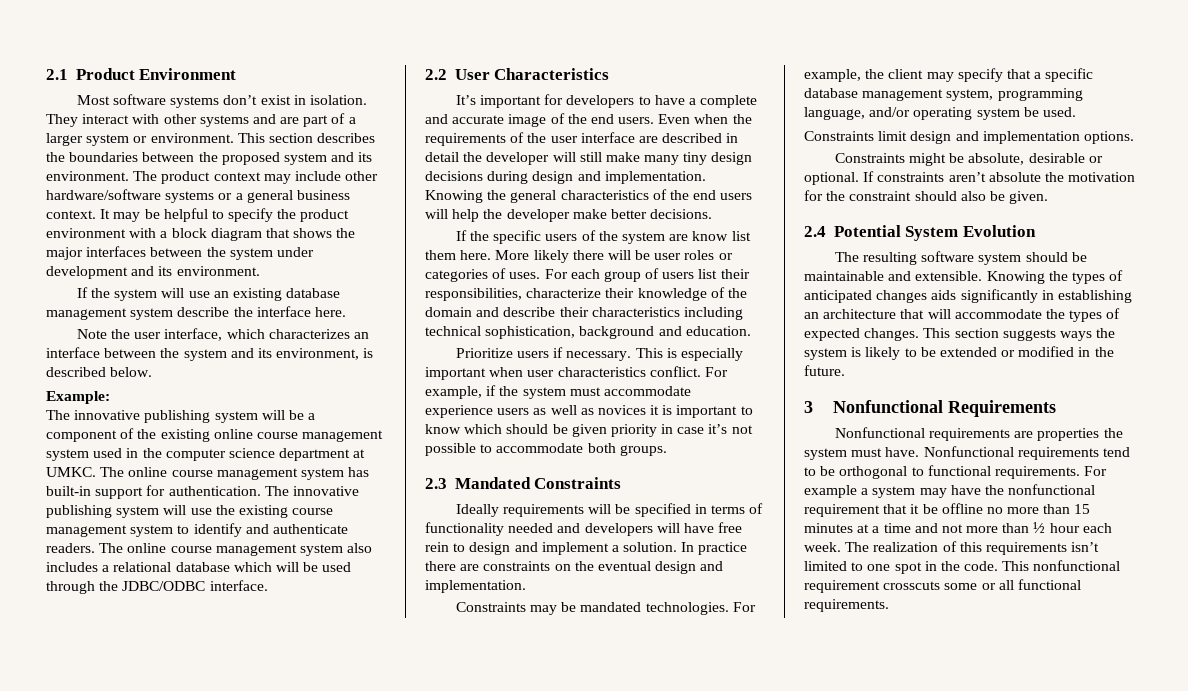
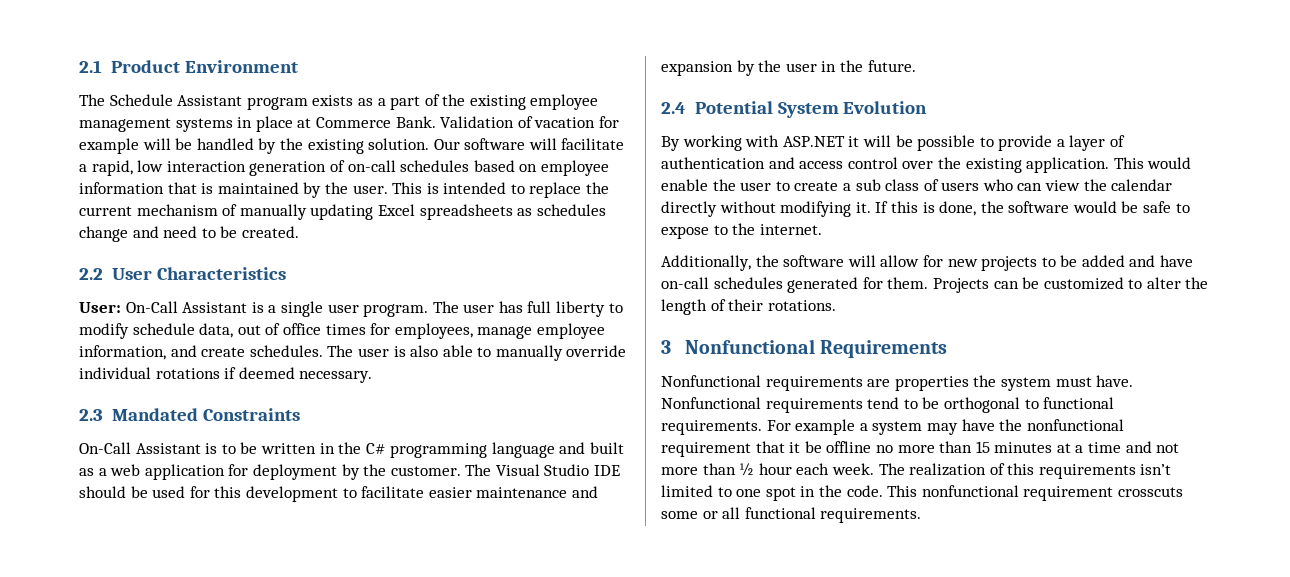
- Most software systems don’t exist in isolation. They interact with other systems and are part of a larger system or environment. This section describes the boundaries between the proposed system and its environment. The product context may include other hardware/software systems or a general business context. It may be helpful to specify the product environment with a block diagram that shows the major interfaces between the system under development and its environment.
- If the system will use an existing database management system describe the interface here.
- Note the user interface, which characterizes an interface between the system and its environment, is described below.
- Example:
- The innovative publishing system will be a component of the existing online course management system used in the computer science department at UMKC. The online course management system has built-in support for authentication. The innovative publishing system will use the existing course management system to identify and authenticate readers. The online course management system also includes a relational database which will be used through the JDBC/ODBC interface.
+ The Schedule Assistant program exists as a part of the existing employee management systems in place at Commerce Bank. Validation of vacation for example will be handled by the existing solution. Our software will facilitate a rapid, low interaction generation of on-call schedules based on employee information that is maintained by the user. This is intended to replace the current mechanism of manually updating Excel spreadsheets as schedules change and need to be created.
  2.2 User Characteristics
- It’s important for developers to have a complete and accurate image of the end users. Even when the requirements of the user interface are described in detail the developer will still make many tiny design decisions during design and implementation. Knowing the general characteristics of the end users will help the developer make better decisions.
- If the specific users of the system are know list them here. More likely there will be user roles or categories of uses. For each group of users list their responsibilities, characterize their knowledge of the domain and describe their characteristics including technical sophistication, background and education.
- Prioritize users if necessary. This is especially important when user characteristics conflict. For example, if the system must accommodate experience users as well as novices it is important to know which should be given priority in case it’s not possible to accommodate both groups.
+ User: On-Call Assistant is a single user program. The user has full liberty to modify schedule data, out of office times for employees, manage employee information, and create schedules. The user is also able to manually override individual rotations if deemed necessary.
  2.3 Mandated Constraints
- Ideally requirements will be specified in terms of functionality needed and developers will have free rein to design and implement a solution. In practice there are constraints on the eventual design and implementation.
- Constraints may be mandated technologies. For example, the client may specify that a specific database management system, programming language, and/or operating system be used.
- Constraints limit design and implementation options.
- Constraints might be absolute, desirable or optional. If constraints aren’t absolute the motivation for the constraint should also be given.
+ On-Call Assistant is to be written in the C# programming language and built as a web application for deployment by the customer. The Visual Studio IDE should be used for this development to facilitate easier maintenance and expansion by the user in the future.
  2.4 Potential System Evolution
- The resulting software system should be maintainable and extensible. Knowing the types of anticipated changes aids significantly in establishing an architecture that will accommodate the types of expected changes. This section suggests ways the system is likely to be extended or modified in the future.
+ By working with ASP.NET it will be possible to provide a layer of authentication and access control over the existing application. This would enable the user to create a sub class of users who can view the calendar directly without modifying it. If this is done, the software would be safe to expose to the internet.
+ Additionally, the software will allow for new projects to be added and have on-call schedules generated for them. Projects can be customized to alter the length of their rotations.

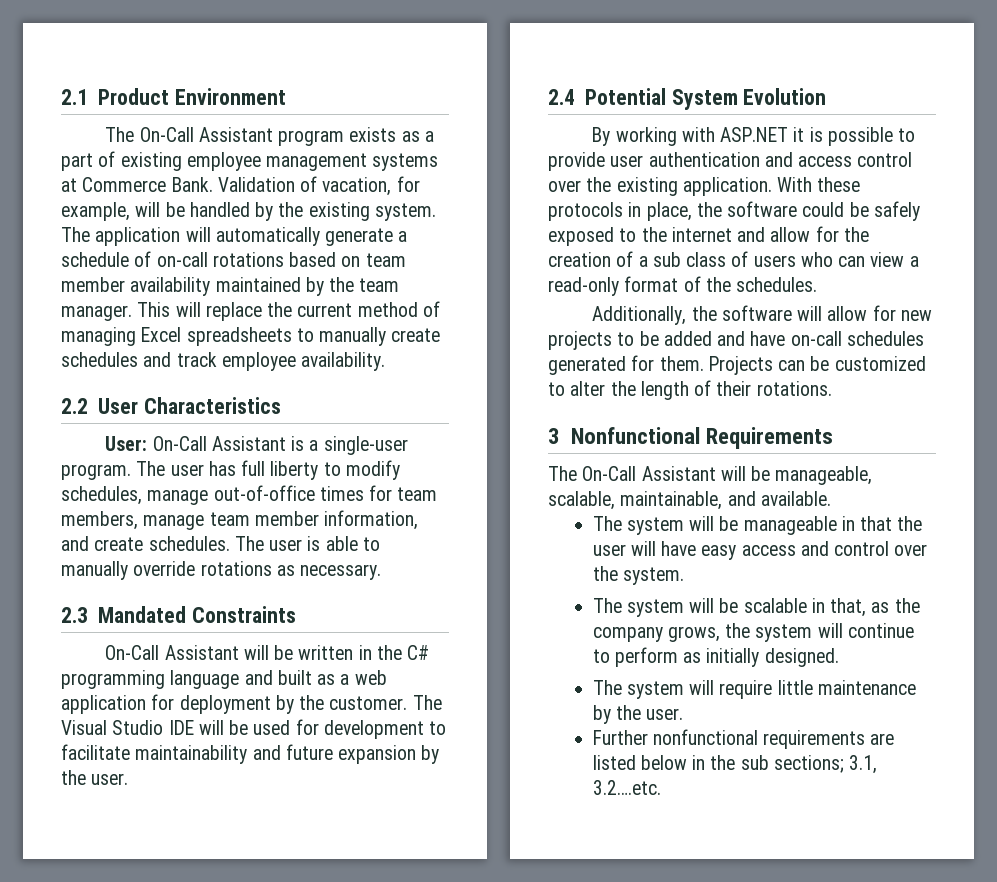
- The Schedule Assistant program exists as a part of the existing employee management systems in place at Commerce Bank.
+ The On-Call Assistant program exists as a part of existing employee management systems at Commerce Bank.
- Validation of vacation for example will be handled by the existing solution. Our software will facilitate a rapid, low interaction generation of on-call schedules based on employee information that is maintained by the user. This is intended to replace the current mechanism of manually updating Excel spreadsheets as schedules change and need to be created.
+ Validation of vacation, for example, will be handled by the existing system. The application will automatically generate a schedule of on-call rotations based on team member availability maintained by the team manager. This will replace the current method of managing Excel spreadsheets to manually create schedules and track employee availability.
- User: On-Call Assistant is a single user program.
+ User: On-Call Assistant is a single-user program.
- The user has full liberty to modify schedule data, out of office times for employees, manage employee information, and create schedules.
+ The user has full liberty to modify schedules, manage out-of-office times for team members, manage team member information, and create schedules.
- The user is also able to manually override individual rotations if deemed necessary.
+ The user is able to manually override rotations as necessary.
- On-Call Assistant is to be written in the C# programming language and built as a web application for deployment by the customer.
+ On-Call Assistant will be written in the C# programming language and built as a web application for deployment by the customer.
- The Visual Studio IDE should be used for this development to facilitate easier maintenance and expansion by the user in the future.
+ The Visual Studio IDE will be used for development to facilitate maintainability and future expansion by the user.
- By working with ASP.NET it will be possible to provide a layer of authentication and access control over the existing application.
+ By working with ASP.NET it is possible to provide user authentication and access control over the existing application.
- This would enable the user to create a sub class of users who can view the calendar directly without modifying it. If this is done, the software would be safe to expose to the internet.
+ With these protocols in place, the software could be safely exposed to the internet and allow for the creation of a sub class of users who can view a read-only format of the schedules.
- Nonfunctional requirements are properties the system must have. Nonfunctional requirements tend to be orthogonal to functional requirements. For example a system may have the nonfunctional requirement that it be offline no more than 15 minutes at a time and not more than ½ hour each week. The realization of this requirements isn’t limited to one spot in the code. This nonfunctional requirement crosscuts some or all functional requirements.
+ The On-Call Assistant will be manageable, scalable, maintainable, and available.
+ The system will be manageable in that the user will have easy access and control over the system.
+ The system will be scalable in that, as the company grows, the system will continue to perform as initially designed.
+ The system will require little maintenance by the user.
+ Further nonfunctional requirements are listed below in the sub sections; 3.1, 3.2….etc.

